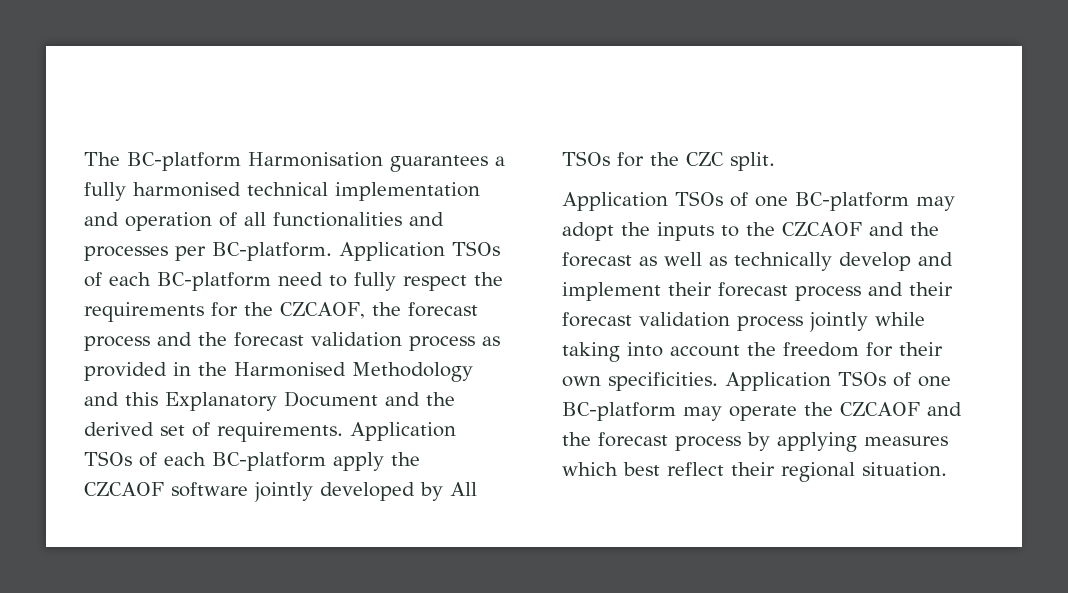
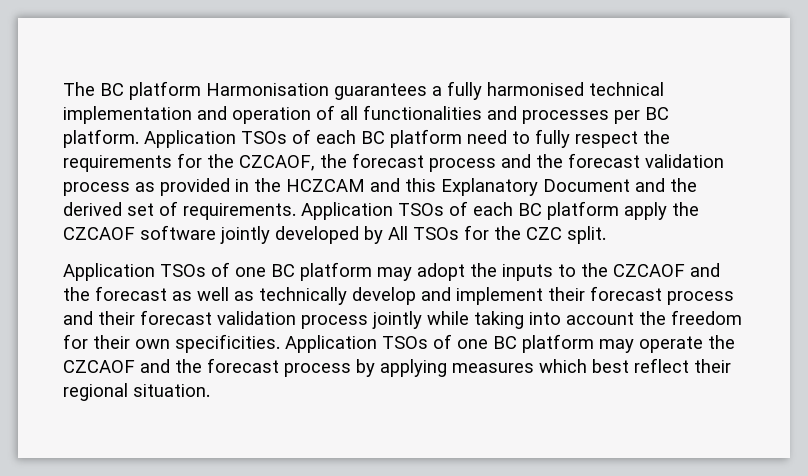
- The BC-platform Harmonisation guarantees a fully harmonised technical implementation and operation of all functionalities and processes per BC-platform. Application TSOs of each BC-platform need to fully respect the requirements for the CZCAOF, the forecast process and the forecast validation process as provided in the Harmonised Methodology and this Explanatory Document and the derived set of requirements.
+ The BC platform Harmonisation guarantees a fully harmonised technical implementation and operation of all functionalities and processes per BC platform. Application TSOs of each BC platform need to fully respect the requirements for the CZCAOF, the forecast process and the forecast validation process as provided in the HCZCAM and this Explanatory Document and the derived set of requirements.
- Application TSOs of each BC-platform apply the CZCAOF software jointly developed by All TSOs for the CZC split.
+ Application TSOs of each BC platform apply the CZCAOF software jointly developed by All TSOs for the CZC split.
- Application TSOs of one BC-platform may adopt the inputs to the CZCAOF and the forecast as well as technically develop and implement their forecast process and their forecast validation process jointly while taking into account the freedom for their own specificities.
+ Application TSOs of one BC platform may adopt the inputs to the CZCAOF and the forecast as well as technically develop and implement their forecast process and their forecast validation process jointly while taking into account the freedom for their own specificities.
- Application TSOs of one BC-platform may operate the CZCAOF and the forecast process by applying measures which best reflect their regional situation.
+ Application TSOs of one BC platform may operate the CZCAOF and the forecast process by applying measures which best reflect their regional situation.

